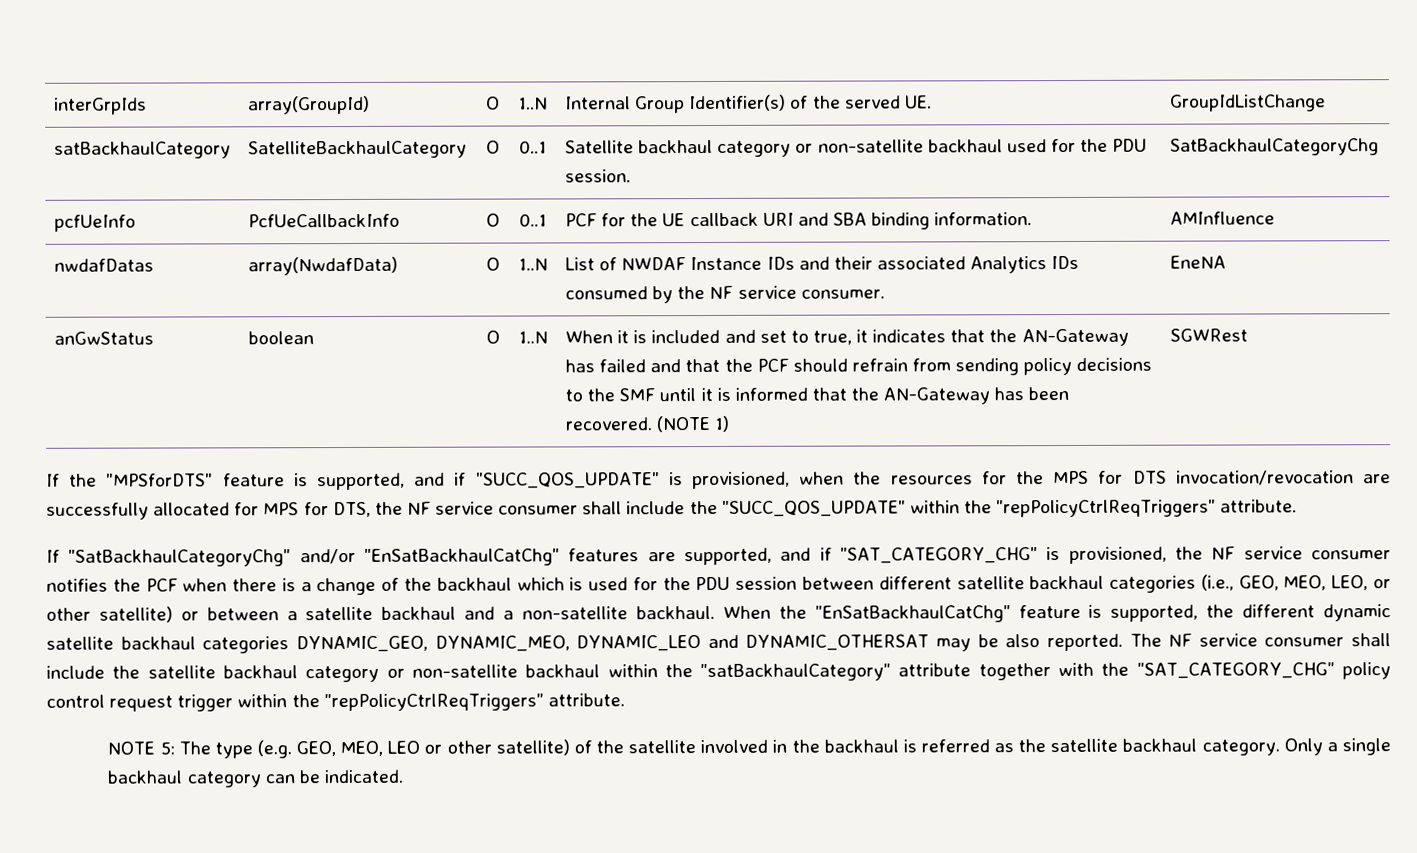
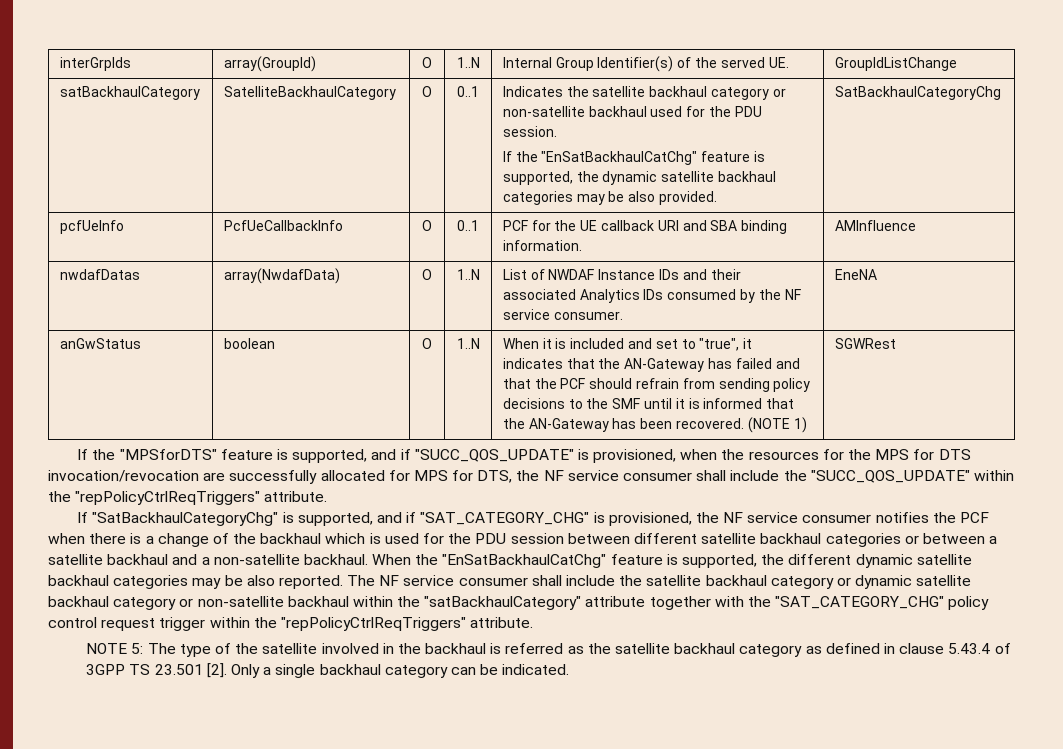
- satBackhaulCategory | SatelliteBackhaulCategory | O | 0..1 | Satellite backhaul category or non-satellite backhaul used for the PDU session. | SatBackhaulCategoryChg
+ satBackhaulCategory | SatelliteBackhaulCategory | O | 0..1 | Indicates the satellite backhaul category or non-satellite backhaul used for the PDU session.
+ If the "EnSatBackhaulCatChg" feature is supported, the dynamic satellite backhaul categories may be also provided. | SatBackhaulCategoryChg
- When it is included and set to true, it indicates that the AN-Gateway has failed and that the PCF should refrain from sending policy decisions to the SMF until it is informed that the AN-Gateway has been recovered.
+ When it is included and set to "true", it indicates that the AN-Gateway has failed and that the PCF should refrain from sending policy decisions to the SMF until it is informed that the AN-Gateway has been recovered.
- If "SatBackhaulCategoryChg" and/or "EnSatBackhaulCatChg" features are supported, and if "SAT_CATEGORY_CHG" is provisioned, the NF service consumer notifies the PCF when there is a change of the backhaul which is used for the PDU session between different satellite backhaul categories (i.e., GEO, MEO, LEO, or other satellite) or between a satellite backhaul and a non-satellite backhaul.
+ If "SatBackhaulCategoryChg" is supported, and if "SAT_CATEGORY_CHG" is provisioned, the NF service consumer notifies the PCF when there is a change of the backhaul which is used for the PDU session between different satellite backhaul categories or between a satellite backhaul and a non-satellite backhaul.
- When the "EnSatBackhaulCatChg" feature is supported, the different dynamic satellite backhaul categories DYNAMIC_GEO, DYNAMIC_MEO, DYNAMIC_LEO and DYNAMIC_OTHERSAT may be also reported.
+ When the "EnSatBackhaulCatChg" feature is supported, the different dynamic satellite backhaul categories may be also reported.
- The NF service consumer shall include the satellite backhaul category or non-satellite backhaul within the "satBackhaulCategory" attribute together with the "SAT_CATEGORY_CHG" policy control request trigger within the "repPolicyCtrlReqTriggers" attribute.
+ The NF service consumer shall include the satellite backhaul category or dynamic satellite backhaul category or non-satellite backhaul within the "satBackhaulCategory" attribute together with the "SAT_CATEGORY_CHG" policy control request trigger within the "repPolicyCtrlReqTriggers" attribute.
- NOTE 5: The type (e.g. GEO, MEO, LEO or other satellite) of the satellite involved in the backhaul is referred as the satellite backhaul category.
+ NOTE 5: The type of the satellite involved in the backhaul is referred as the satellite backhaul category as defined in clause 5.43.4 of 3GPP TS 23.501 [2].

